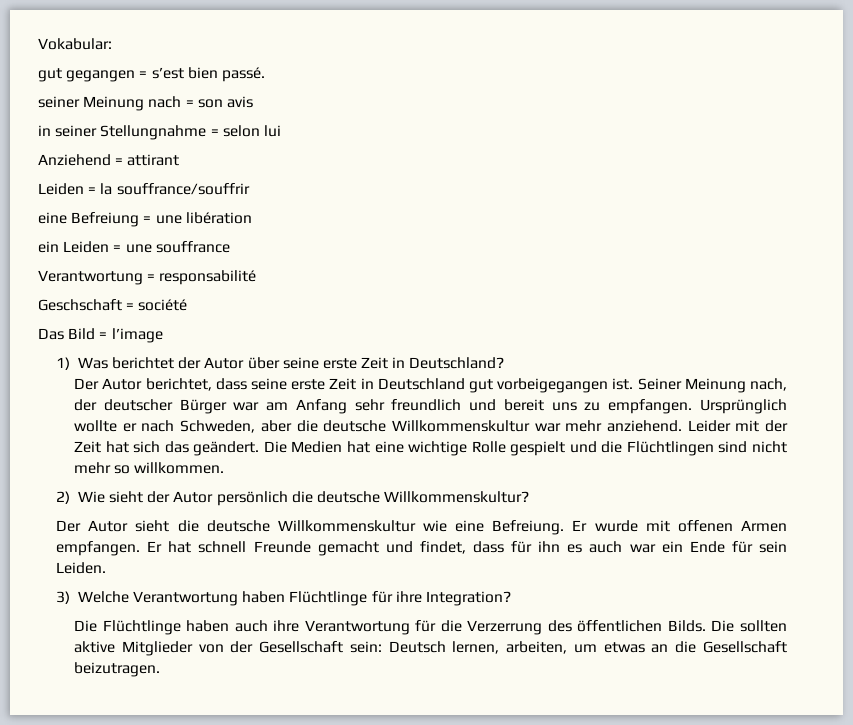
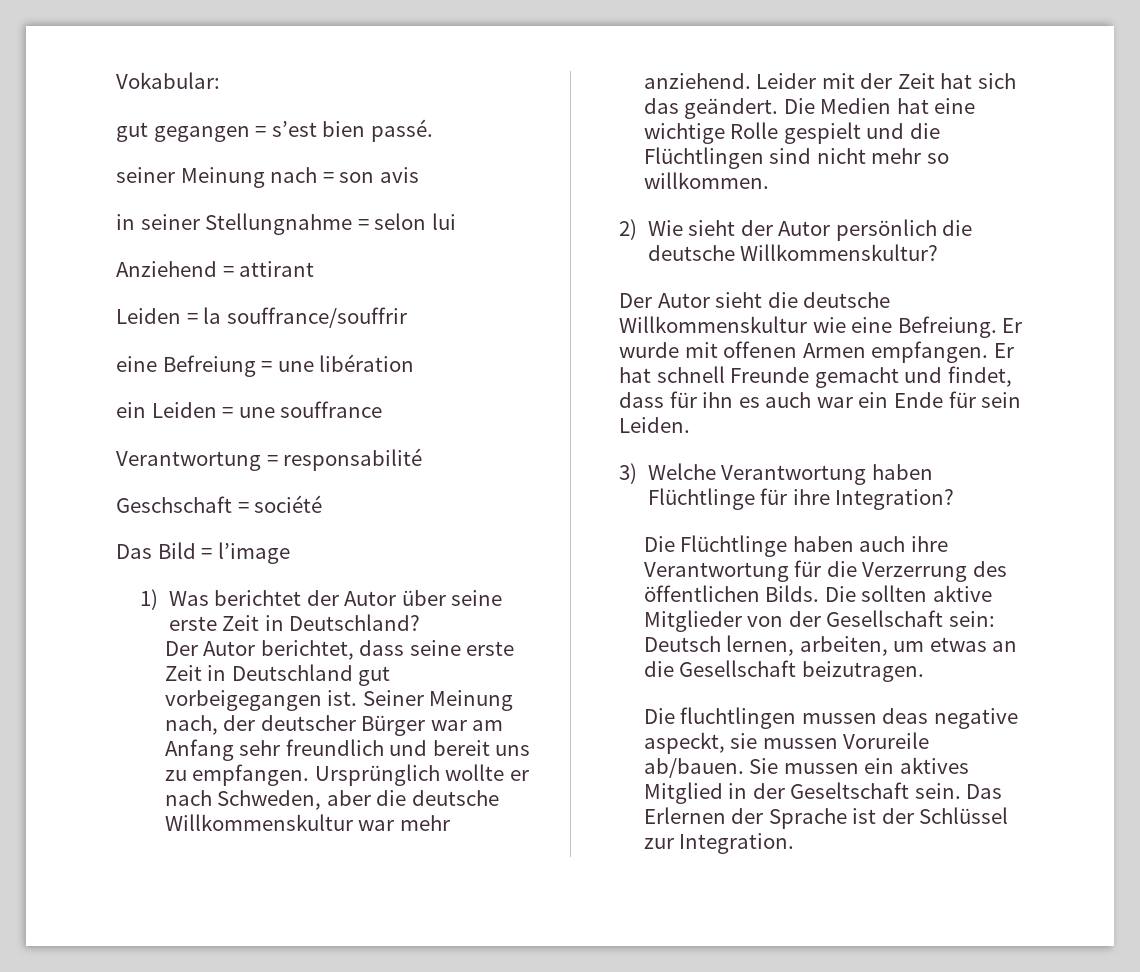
+ Die fluchtlingen mussen deas negative aspeckt, sie mussen Vorureile ab/bauen. Sie mussen ein aktives Mitglied in der Geseltschaft sein. Das Erlernen der Sprache ist der Schlüssel zur Integration.

